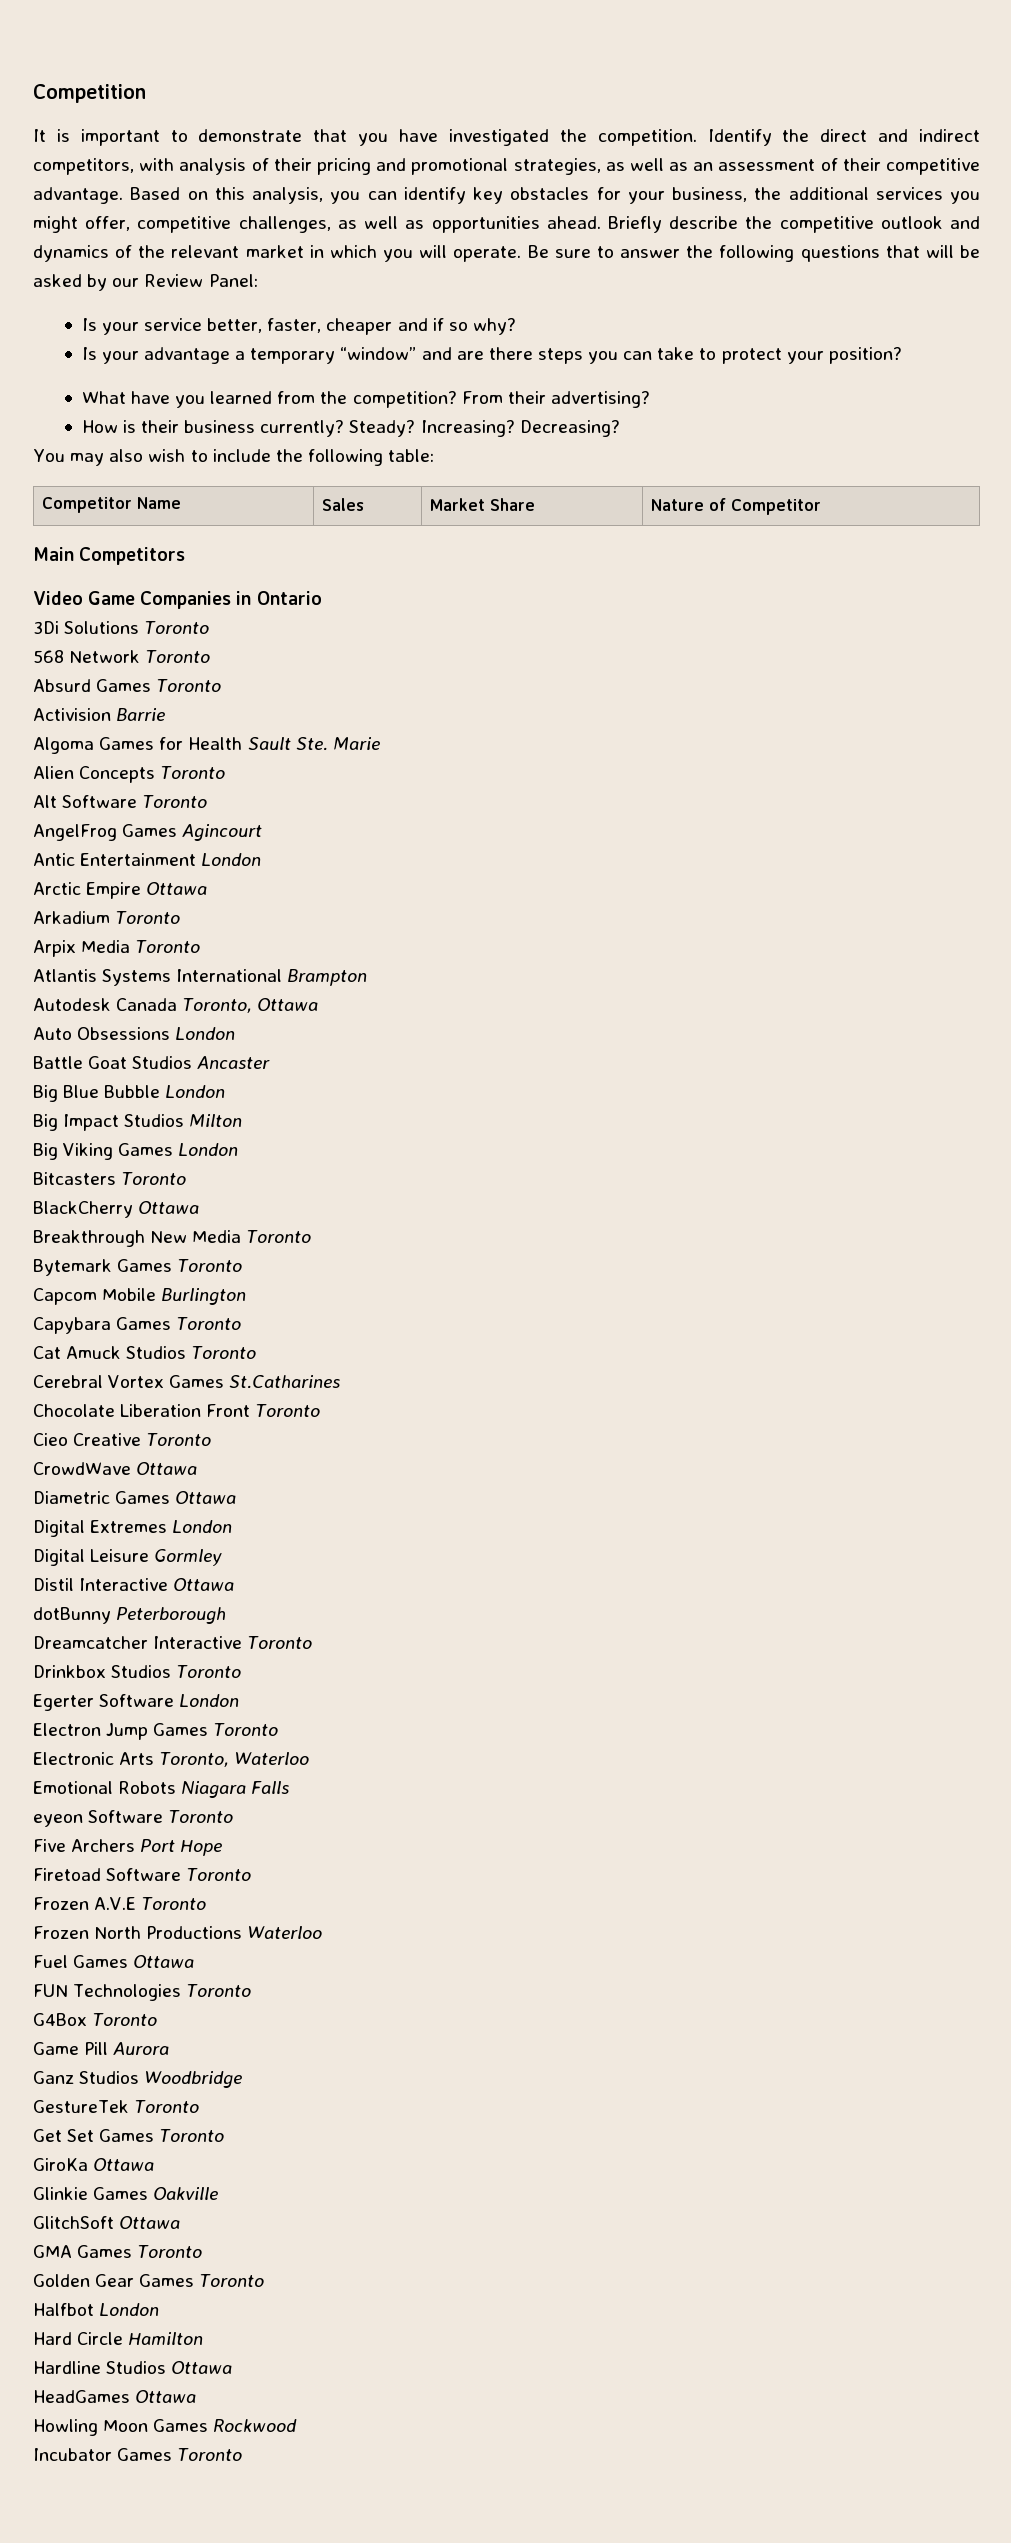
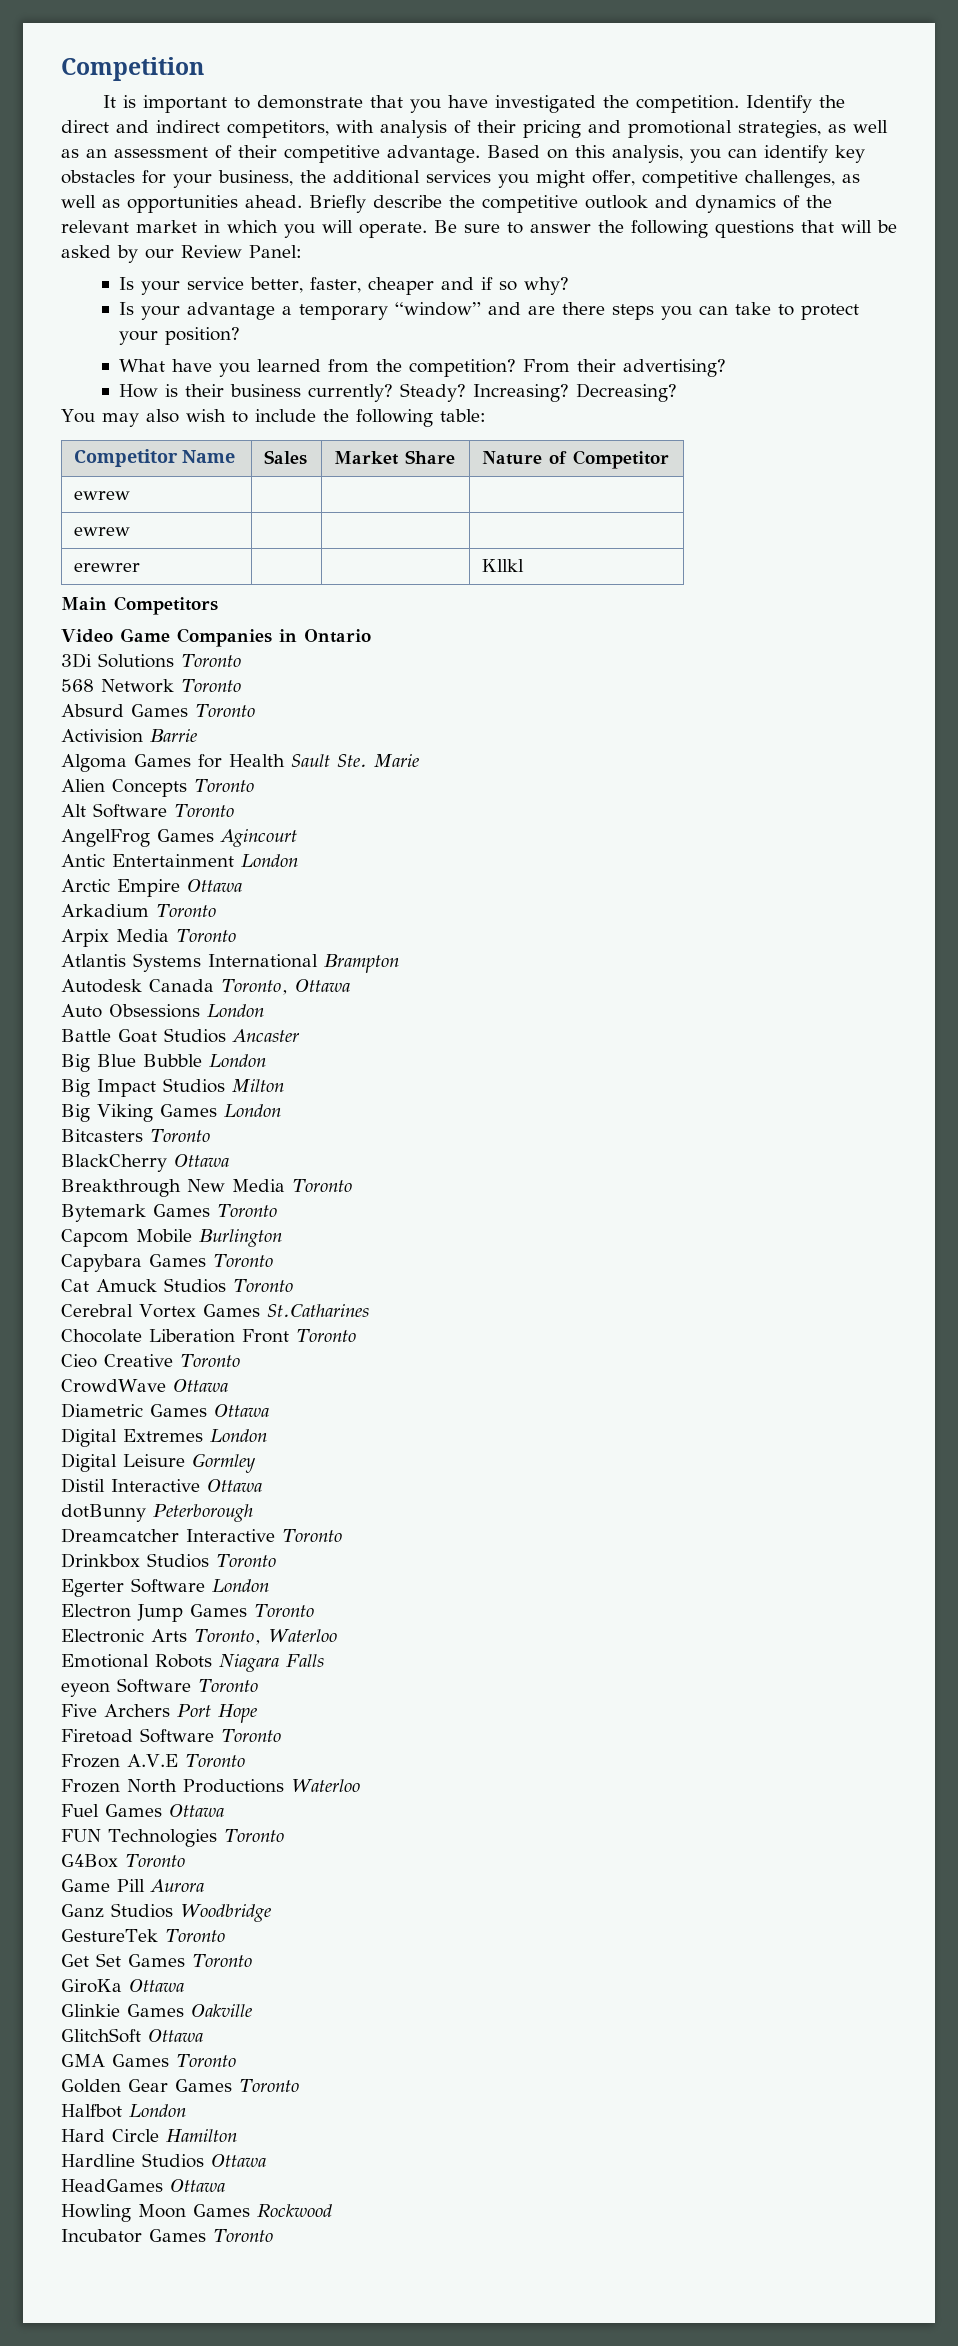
  Competitor Name | Sales | Market Share | Nature of Competitor
+ ewrew | | |
+ ewrew | | |
+ erewrer | | | Kllkl

